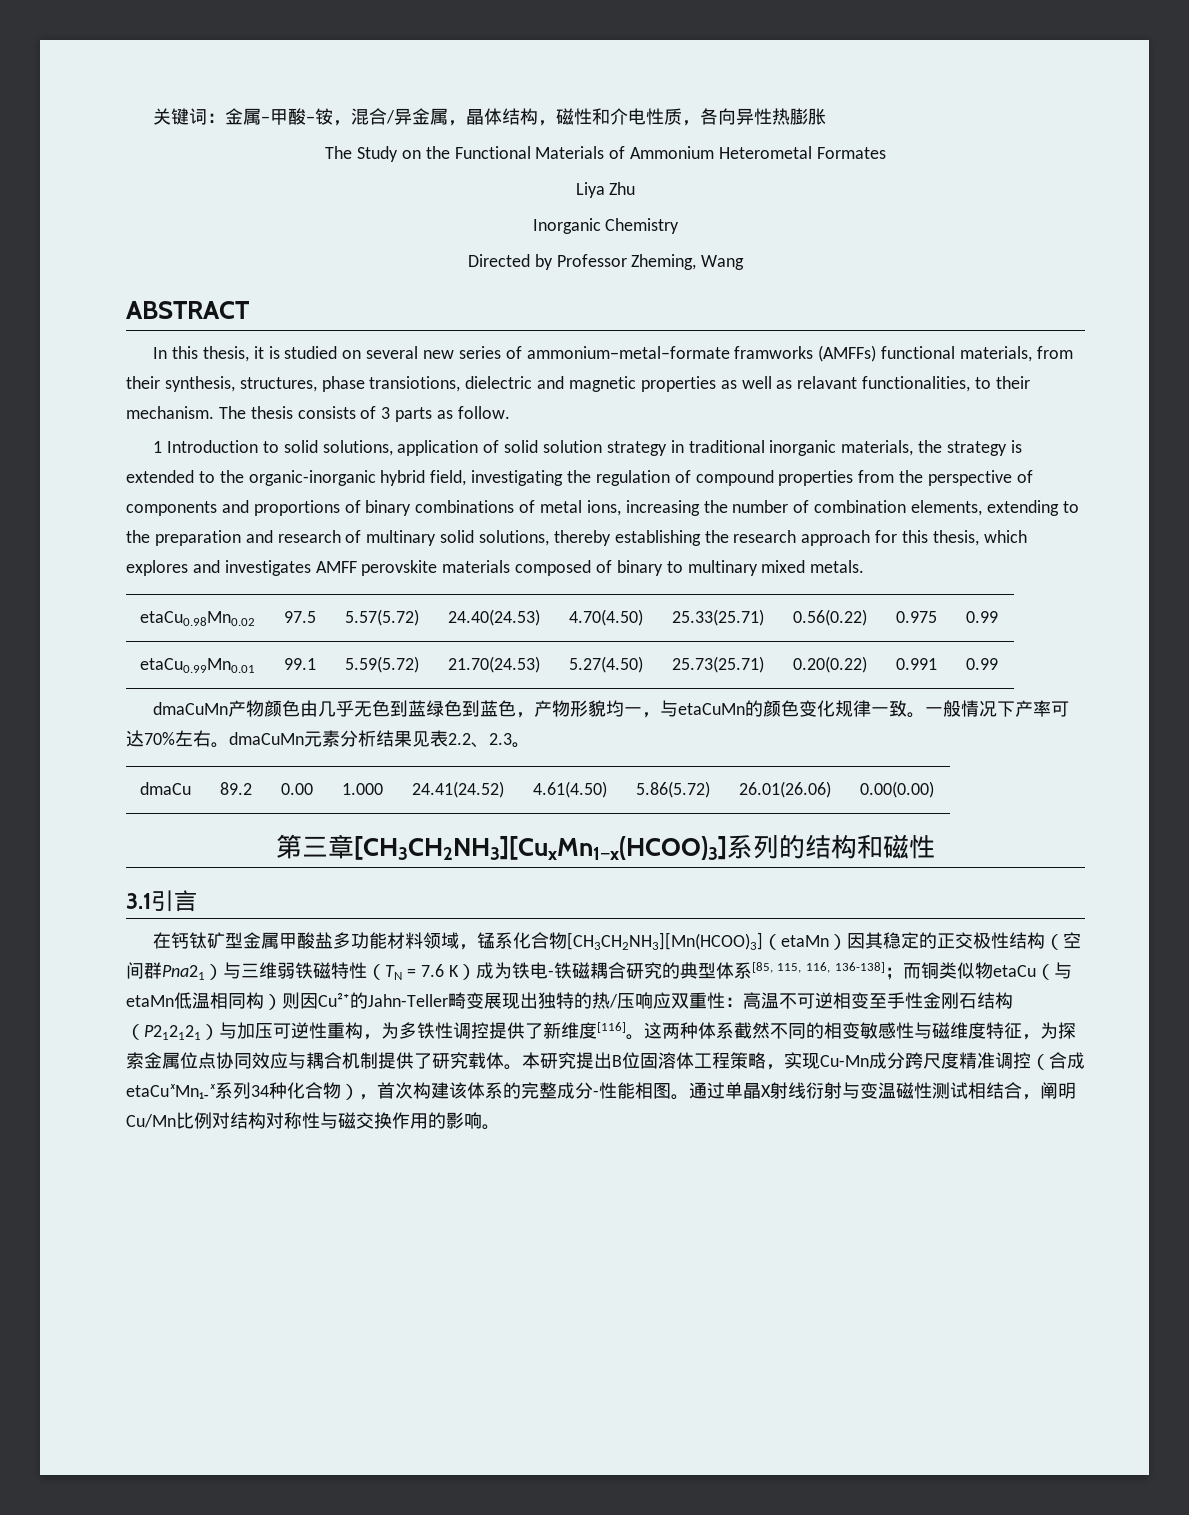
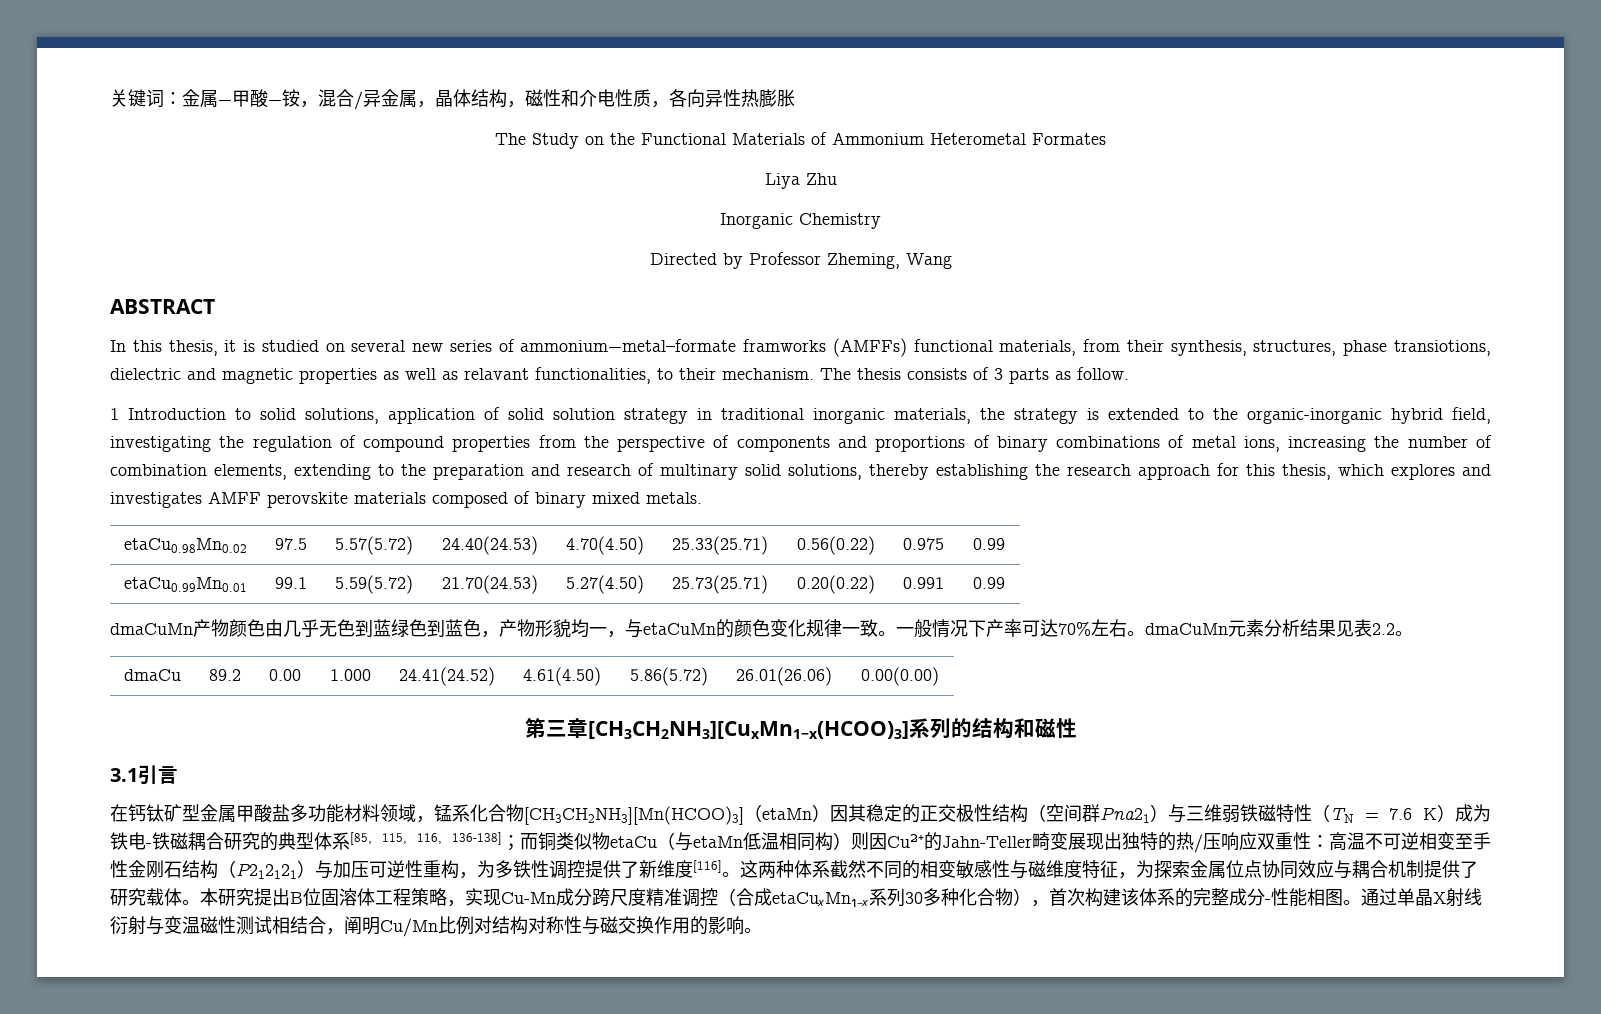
- 1 Introduction to solid solutions, application of solid solution strategy in traditional inorganic materials, the strategy is extended to the organic-inorganic hybrid field, investigating the regulation of compound properties from the perspective of components and proportions of binary combinations of metal ions, increasing the number of combination elements, extending to the preparation and research of multinary solid solutions, thereby establishing the research approach for this thesis, which explores and investigates AMFF perovskite materials composed of binary to multinary mixed metals.
+ 1 Introduction to solid solutions, application of solid solution strategy in traditional inorganic materials, the strategy is extended to the organic-inorganic hybrid field, investigating the regulation of compound properties from the perspective of components and proportions of binary combinations of metal ions, increasing the number of combination elements, extending to the preparation and research of multinary solid solutions, thereby establishing the research approach for this thesis, which explores and investigates AMFF perovskite materials composed of binary mixed metals.
- 一般情况下产率可达70%左右。dmaCuMn元素分析结果见表2.2、2.3。
+ 一般情况下产率可达70%左右。dmaCuMn元素分析结果见表2.2。
- 本研究提出B位固溶体工程策略，实现Cu-Mn成分跨尺度精准调控（合成etaCuₓMn₁₋ₓ系列34种化合物），首次构建该体系的完整成分-性能相图。
+ 本研究提出B位固溶体工程策略，实现Cu-Mn成分跨尺度精准调控（合成etaCuₓMn₁₋ₓ系列30多种化合物），首次构建该体系的完整成分-性能相图。

